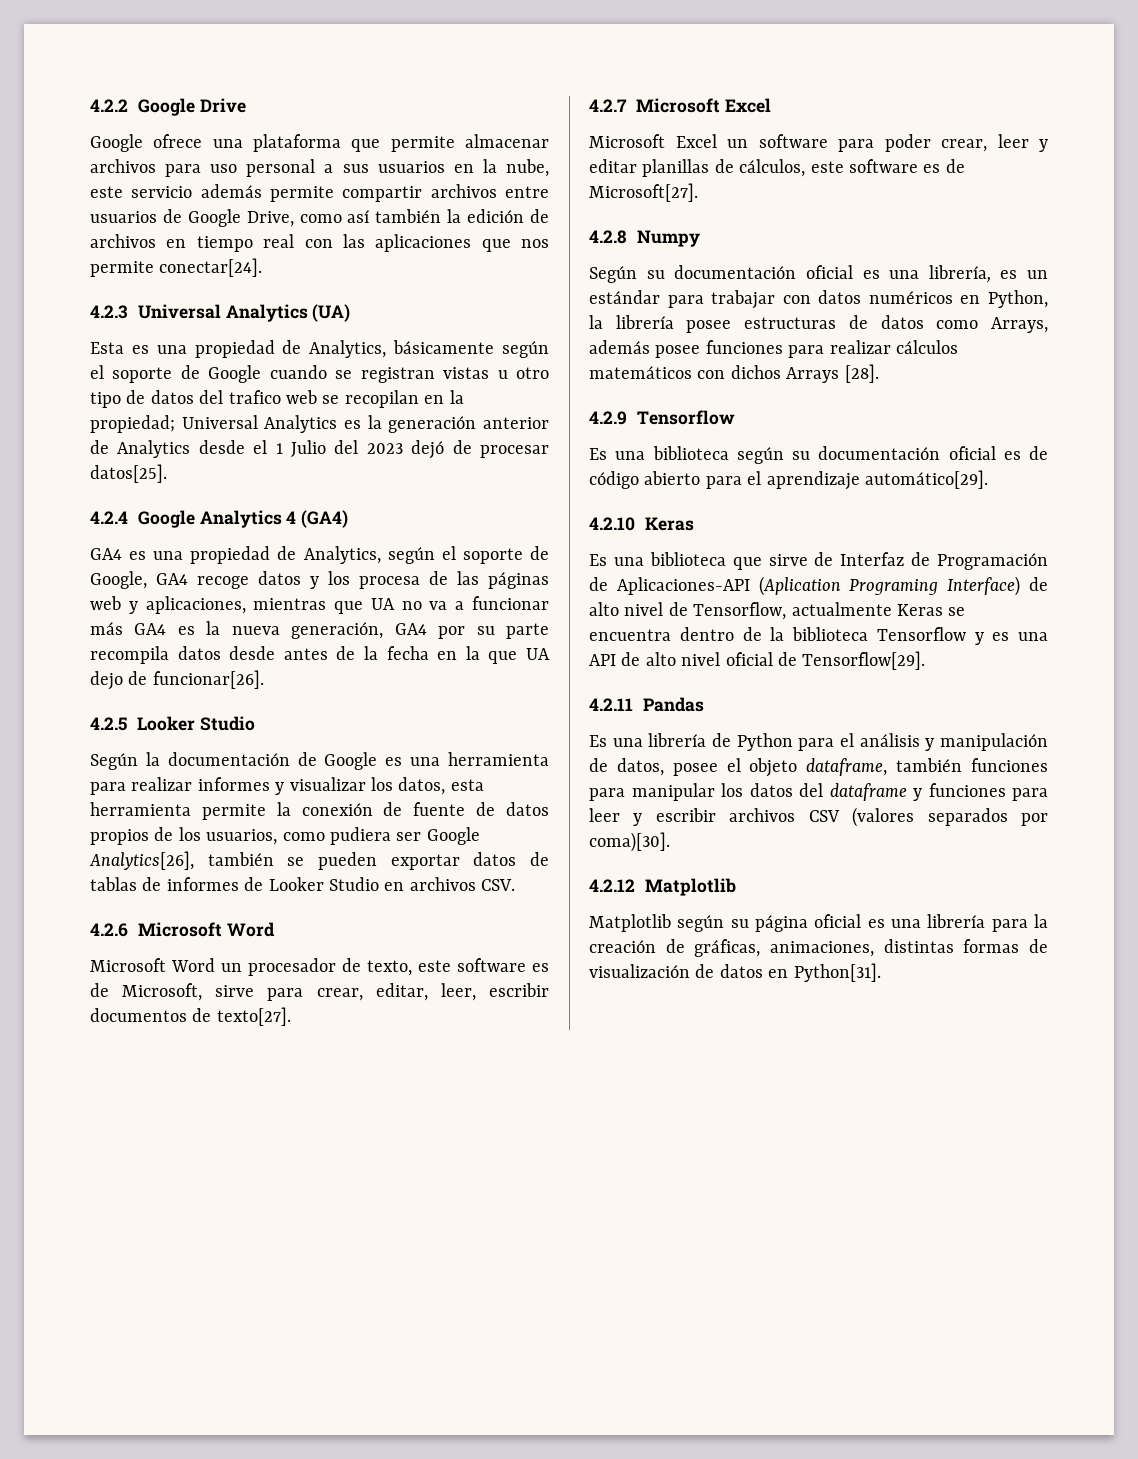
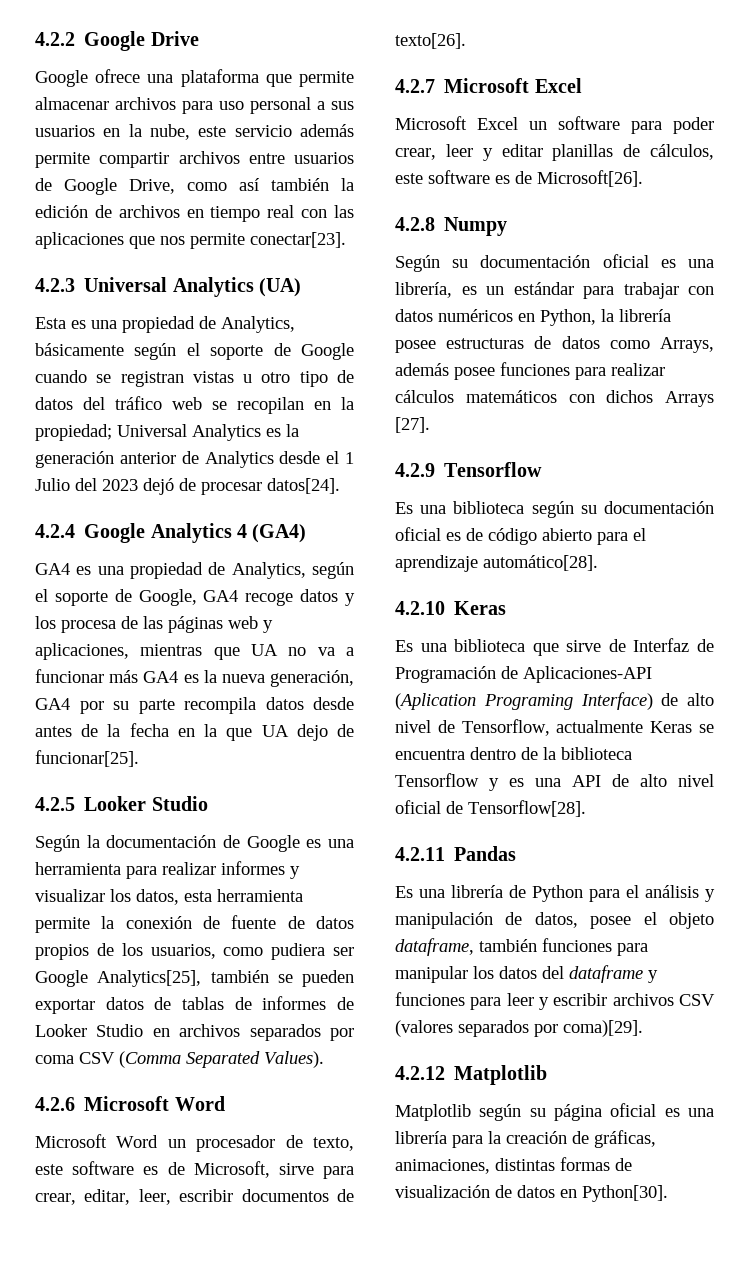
- Google ofrece una plataforma que permite almacenar archivos para uso personal a sus usuarios en la nube, este servicio además permite compartir archivos entre usuarios de Google Drive, como así también la edición de archivos en tiempo real con las aplicaciones que nos permite conectar[24].
+ Google ofrece una plataforma que permite almacenar archivos para uso personal a sus usuarios en la nube, este servicio además permite compartir archivos entre usuarios de Google Drive, como así también la edición de archivos en tiempo real con las aplicaciones que nos permite conectar[23].
- Esta es una propiedad de Analytics, básicamente según el soporte de Google cuando se registran vistas u otro tipo de datos del trafico web se recopilan en la propiedad; Universal Analytics es la generación anterior de Analytics desde el 1 Julio del 2023 dejó de procesar datos[25].
+ Esta es una propiedad de Analytics, básicamente según el soporte de Google cuando se registran vistas u otro tipo de datos del tráfico web se recopilan en la propiedad; Universal Analytics es la generación anterior de Analytics desde el 1 Julio del 2023 dejó de procesar datos[24].
- GA4 es una propiedad de Analytics, según el soporte de Google, GA4 recoge datos y los procesa de las páginas web y aplicaciones, mientras que UA no va a funcionar más GA4 es la nueva generación, GA4 por su parte recompila datos desde antes de la fecha en la que UA dejo de funcionar[26].
+ GA4 es una propiedad de Analytics, según el soporte de Google, GA4 recoge datos y los procesa de las páginas web y aplicaciones, mientras que UA no va a funcionar más GA4 es la nueva generación, GA4 por su parte recompila datos desde antes de la fecha en la que UA dejo de funcionar[25].
- Según la documentación de Google es una herramienta para realizar informes y visualizar los datos, esta herramienta permite la conexión de fuente de datos propios de los usuarios, como pudiera ser Google Analytics[26], también se pueden exportar datos de tablas de informes de Looker Studio en archivos CSV.
+ Según la documentación de Google es una herramienta para realizar informes y visualizar los datos, esta herramienta permite la conexión de fuente de datos propios de los usuarios, como pudiera ser Google Analytics[25], también se pueden exportar datos de tablas de informes de Looker Studio en archivos separados por coma CSV (Comma Separated Values).
- Microsoft Word un procesador de texto, este software es de Microsoft, sirve para crear, editar, leer, escribir documentos de texto[27].
+ Microsoft Word un procesador de texto, este software es de Microsoft, sirve para crear, editar, leer, escribir documentos de texto[26].
- Microsoft Excel un software para poder crear, leer y editar planillas de cálculos, este software es de Microsoft[27].
+ Microsoft Excel un software para poder crear, leer y editar planillas de cálculos, este software es de Microsoft[26].
- Según su documentación oficial es una librería, es un estándar para trabajar con datos numéricos en Python, la librería posee estructuras de datos como Arrays, además posee funciones para realizar cálculos matemáticos con dichos Arrays [28].
+ Según su documentación oficial es una librería, es un estándar para trabajar con datos numéricos en Python, la librería posee estructuras de datos como Arrays, además posee funciones para realizar cálculos matemáticos con dichos Arrays [27].
- Es una biblioteca según su documentación oficial es de código abierto para el aprendizaje automático[29].
+ Es una biblioteca según su documentación oficial es de código abierto para el aprendizaje automático[28].
- Es una biblioteca que sirve de Interfaz de Programación de Aplicaciones-API (Aplication Programing Interface) de alto nivel de Tensorflow, actualmente Keras se encuentra dentro de la biblioteca Tensorflow y es una API de alto nivel oficial de Tensorflow[29].
+ Es una biblioteca que sirve de Interfaz de Programación de Aplicaciones-API (Aplication Programing Interface) de alto nivel de Tensorflow, actualmente Keras se encuentra dentro de la biblioteca Tensorflow y es una API de alto nivel oficial de Tensorflow[28].
- Es una librería de Python para el análisis y manipulación de datos, posee el objeto dataframe, también funciones para manipular los datos del dataframe y funciones para leer y escribir archivos CSV (valores separados por coma)[30].
+ Es una librería de Python para el análisis y manipulación de datos, posee el objeto dataframe, también funciones para manipular los datos del dataframe y funciones para leer y escribir archivos CSV (valores separados por coma)[29].
- Matplotlib según su página oficial es una librería para la creación de gráficas, animaciones, distintas formas de visualización de datos en Python[31].
+ Matplotlib según su página oficial es una librería para la creación de gráficas, animaciones, distintas formas de visualización de datos en Python[30].

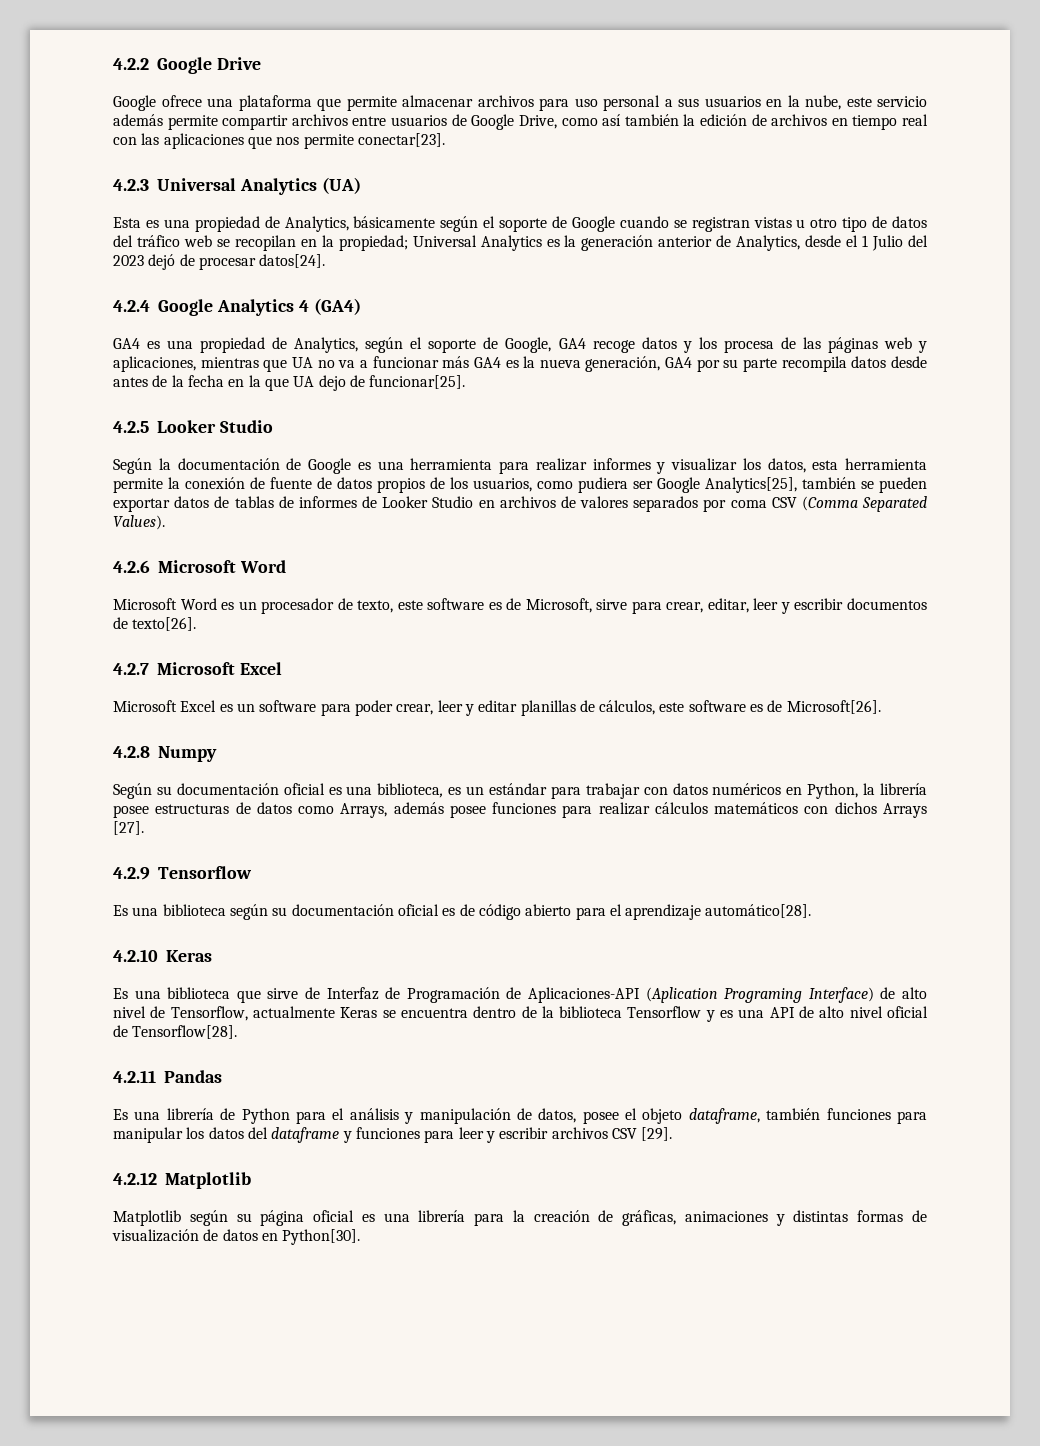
- Esta es una propiedad de Analytics, básicamente según el soporte de Google cuando se registran vistas u otro tipo de datos del tráfico web se recopilan en la propiedad; Universal Analytics es la generación anterior de Analytics desde el 1 Julio del 2023 dejó de procesar datos[24].
+ Esta es una propiedad de Analytics, básicamente según el soporte de Google cuando se registran vistas u otro tipo de datos del tráfico web se recopilan en la propiedad; Universal Analytics es la generación anterior de Analytics, desde el 1 Julio del 2023 dejó de procesar datos[24].
- Según la documentación de Google es una herramienta para realizar informes y visualizar los datos, esta herramienta permite la conexión de fuente de datos propios de los usuarios, como pudiera ser Google Analytics[25], también se pueden exportar datos de tablas de informes de Looker Studio en archivos separados por coma CSV (Comma Separated Values).
+ Según la documentación de Google es una herramienta para realizar informes y visualizar los datos, esta herramienta permite la conexión de fuente de datos propios de los usuarios, como pudiera ser Google Analytics[25], también se pueden exportar datos de tablas de informes de Looker Studio en archivos de valores separados por coma CSV (Comma Separated Values).
- Microsoft Word un procesador de texto, este software es de Microsoft, sirve para crear, editar, leer, escribir documentos de texto[26].
+ Microsoft Word es un procesador de texto, este software es de Microsoft, sirve para crear, editar, leer y escribir documentos de texto[26].
- Microsoft Excel un software para poder crear, leer y editar planillas de cálculos, este software es de Microsoft[26].
+ Microsoft Excel es un software para poder crear, leer y editar planillas de cálculos, este software es de Microsoft[26].
- Según su documentación oficial es una librería, es un estándar para trabajar con datos numéricos en Python, la librería posee estructuras de datos como Arrays, además posee funciones para realizar cálculos matemáticos con dichos Arrays [27].
+ Según su documentación oficial es una biblioteca, es un estándar para trabajar con datos numéricos en Python, la librería posee estructuras de datos como Arrays, además posee funciones para realizar cálculos matemáticos con dichos Arrays [27].
- Es una librería de Python para el análisis y manipulación de datos, posee el objeto dataframe, también funciones para manipular los datos del dataframe y funciones para leer y escribir archivos CSV (valores separados por coma)[29].
+ Es una librería de Python para el análisis y manipulación de datos, posee el objeto dataframe, también funciones para manipular los datos del dataframe y funciones para leer y escribir archivos CSV [29].
- Matplotlib según su página oficial es una librería para la creación de gráficas, animaciones, distintas formas de visualización de datos en Python[30].
+ Matplotlib según su página oficial es una librería para la creación de gráficas, animaciones y distintas formas de visualización de datos en Python[30].

